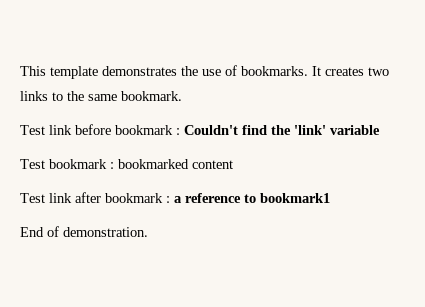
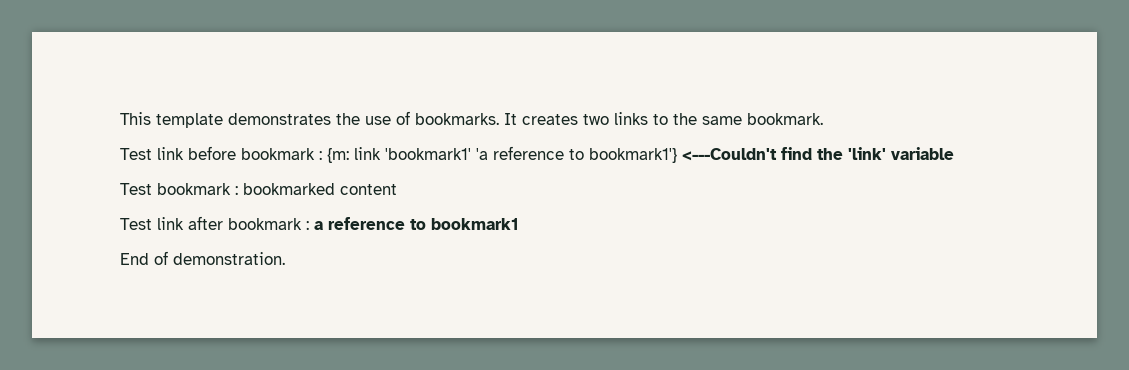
- Test link before bookmark : Couldn't find the 'link' variable
+ Test link before bookmark : {m: link 'bookmark1' 'a reference to bookmark1'} <---Couldn't find the 'link' variable

